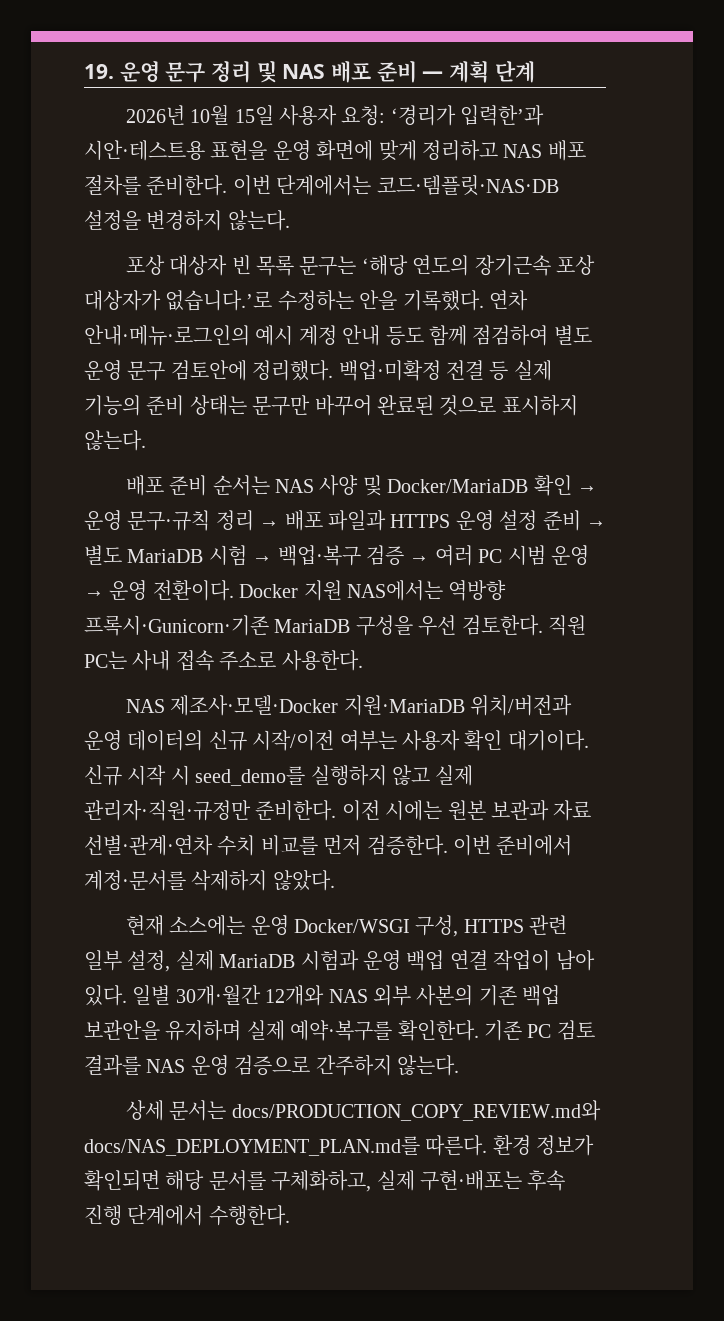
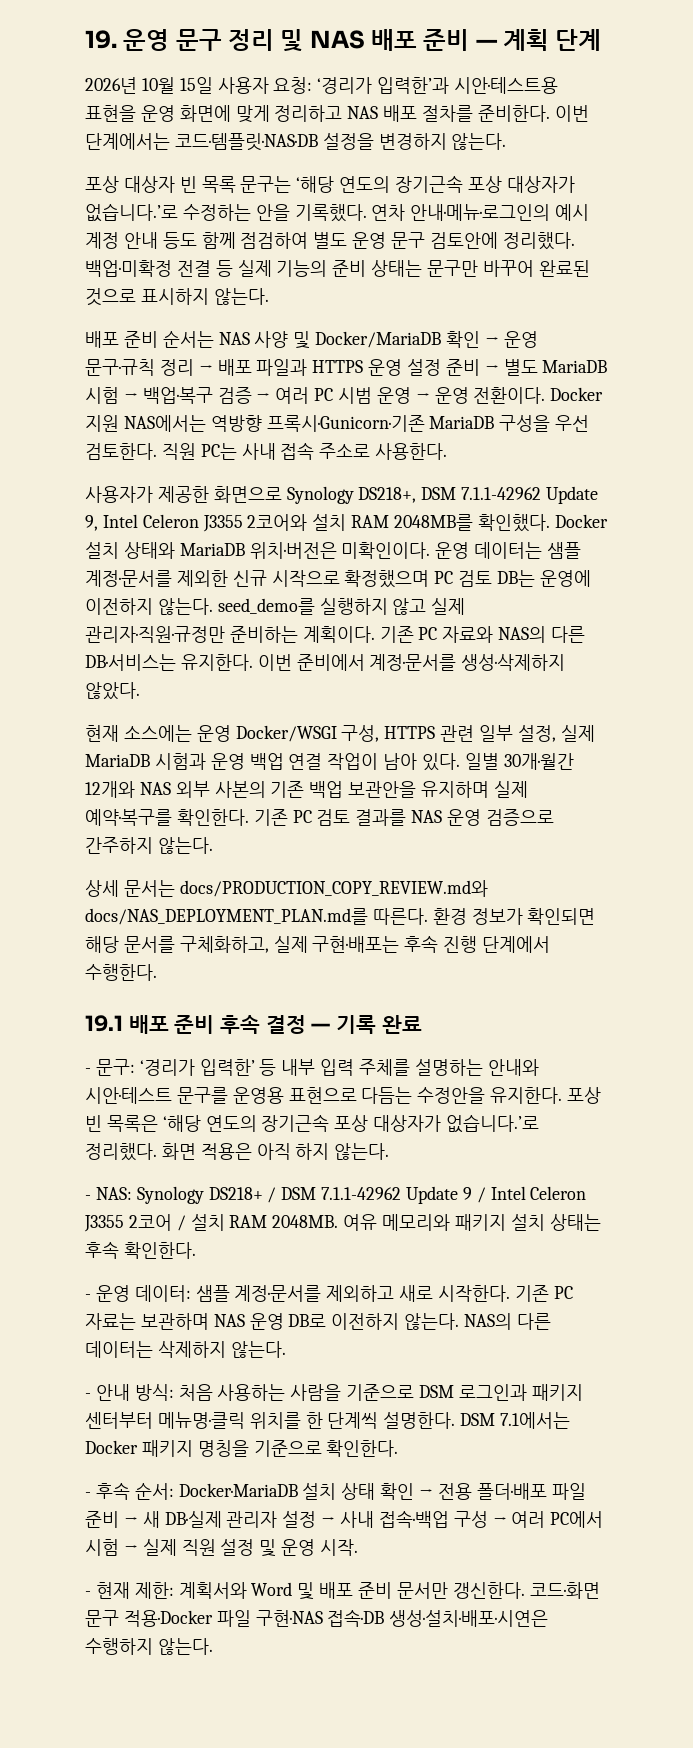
- NAS 제조사·모델·Docker 지원·MariaDB 위치/버전과 운영 데이터의 신규 시작/이전 여부는 사용자 확인 대기이다. 신규 시작 시 seed_demo를 실행하지 않고 실제 관리자·직원·규정만 준비한다. 이전 시에는 원본 보관과 자료 선별·관계·연차 수치 비교를 먼저 검증한다.
+ 사용자가 제공한 화면으로 Synology DS218+, DSM 7.1.1-42962 Update 9, Intel Celeron J3355 2코어와 설치 RAM 2048MB를 확인했다. Docker 설치 상태와 MariaDB 위치·버전은 미확인이다. 운영 데이터는 샘플 계정·문서를 제외한 신규 시작으로 확정했으며 PC 검토 DB는 운영에 이전하지 않는다. seed_demo를 실행하지 않고 실제 관리자·직원·규정만 준비하는 계획이다. 기존 PC 자료와 NAS의 다른 DB·서비스는 유지한다.
- 이번 준비에서 계정·문서를 삭제하지 않았다.
+ 이번 준비에서 계정·문서를 생성·삭제하지 않았다.
+ 19.1 배포 준비 후속 결정 — 기록 완료
+ - 문구: ‘경리가 입력한’ 등 내부 입력 주체를 설명하는 안내와 시안·테스트 문구를 운영용 표현으로 다듬는 수정안을 유지한다. 포상 빈 목록은 ‘해당 연도의 장기근속 포상 대상자가 없습니다.’로 정리했다. 화면 적용은 아직 하지 않는다.
+ - NAS: Synology DS218+ / DSM 7.1.1-42962 Update 9 / Intel Celeron J3355 2코어 / 설치 RAM 2048MB. 여유 메모리와 패키지 설치 상태는 후속 확인한다.
+ - 운영 데이터: 샘플 계정·문서를 제외하고 새로 시작한다. 기존 PC 자료는 보관하며 NAS 운영 DB로 이전하지 않는다. NAS의 다른 데이터는 삭제하지 않는다.
+ - 안내 방식: 처음 사용하는 사람을 기준으로 DSM 로그인과 패키지 센터부터 메뉴명·클릭 위치를 한 단계씩 설명한다. DSM 7.1에서는 Docker 패키지 명칭을 기준으로 확인한다.
+ - 후속 순서: Docker·MariaDB 설치 상태 확인 → 전용 폴더·배포 파일 준비 → 새 DB·실제 관리자 설정 → 사내 접속·백업 구성 → 여러 PC에서 시험 → 실제 직원 설정 및 운영 시작.
+ - 현재 제한: 계획서와 Word 및 배포 준비 문서만 갱신한다. 코드·화면 문구 적용·Docker 파일 구현·NAS 접속·DB 생성·설치·배포·시연은 수행하지 않는다.

